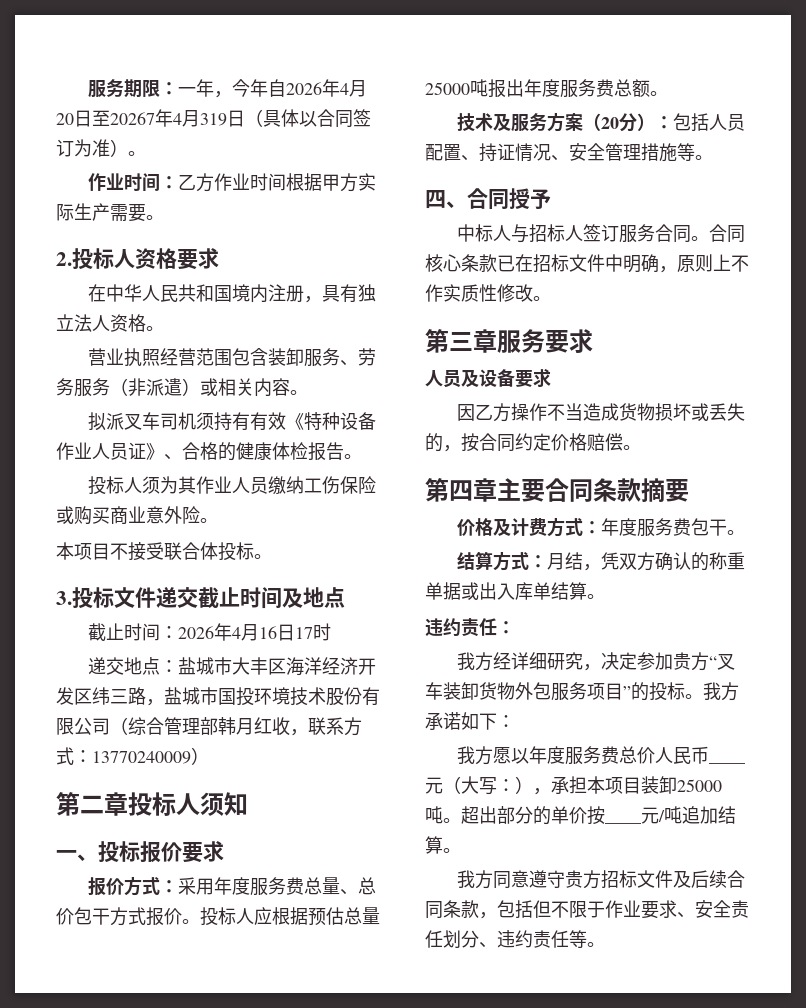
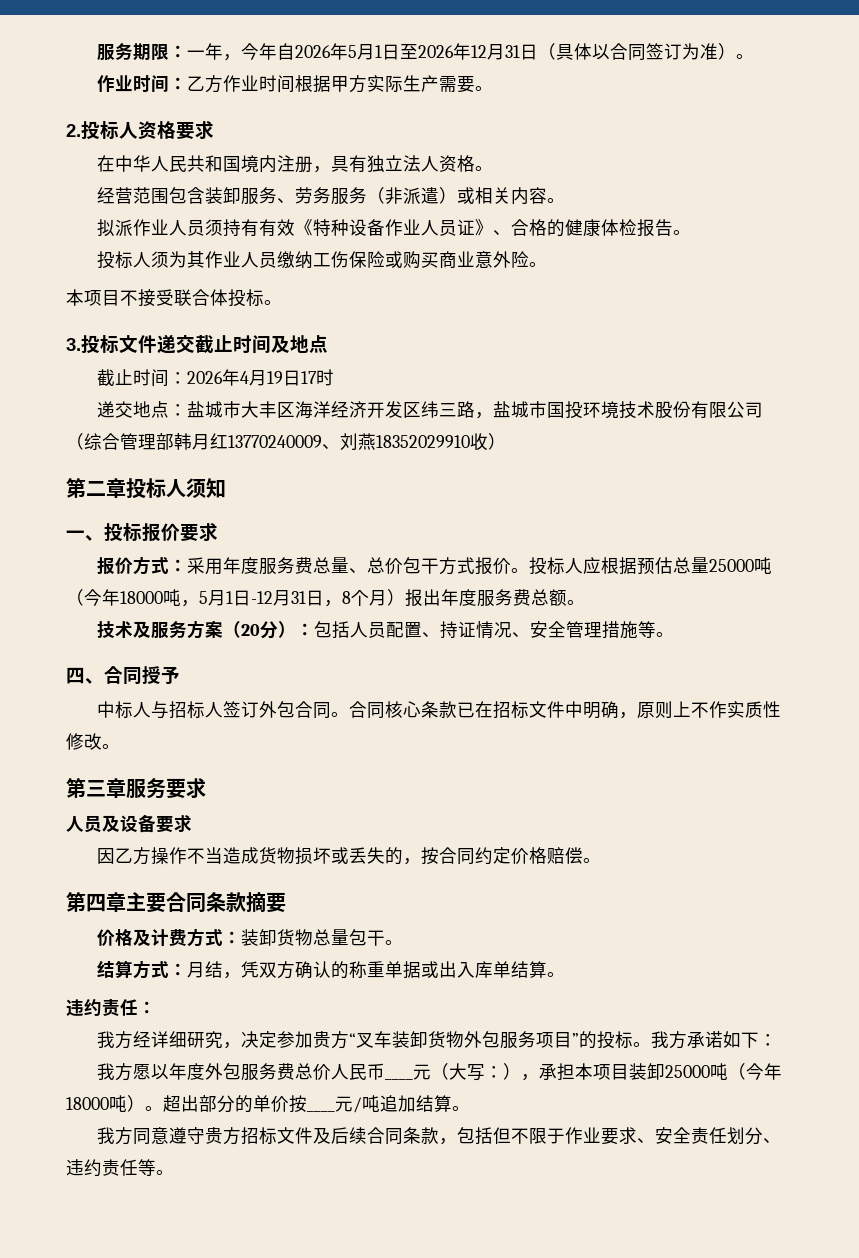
- 服务期限：一年，今年自2026年4月20日至20267年4月319日（具体以合同签订为准）。
+ 服务期限：一年，今年自2026年5月1日至2026年12月31日（具体以合同签订为准）。
- 营业执照经营范围包含装卸服务、劳务服务（非派遣）或相关内容。
+ 经营范围包含装卸服务、劳务服务（非派遣）或相关内容。
- 拟派叉车司机须持有有效《特种设备作业人员证》、合格的健康体检报告。
+ 拟派作业人员须持有有效《特种设备作业人员证》、合格的健康体检报告。
- 截止时间：2026年4月16日17时
+ 截止时间：2026年4月19日17时
- 递交地点：盐城市大丰区海洋经济开发区纬三路，盐城市国投环境技术股份有限公司（综合管理部韩月红收，联系方式：13770240009）
+ 递交地点：盐城市大丰区海洋经济开发区纬三路，盐城市国投环境技术股份有限公司（综合管理部韩月红13770240009、刘燕18352029910收）
- 投标人应根据预估总量25000吨报出年度服务费总额。
+ 投标人应根据预估总量25000吨（今年18000吨，5月1日-12月31日，8个月）报出年度服务费总额。
- 中标人与招标人签订服务合同。
+ 中标人与招标人签订外包合同。
- 价格及计费方式：年度服务费包干。
+ 价格及计费方式：装卸货物总量包干。
- 我方愿以年度服务费总价人民币____元（大写：），承担本项目装卸25000吨。
+ 我方愿以年度外包服务费总价人民币____元（大写：），承担本项目装卸25000吨（今年18000吨）。

